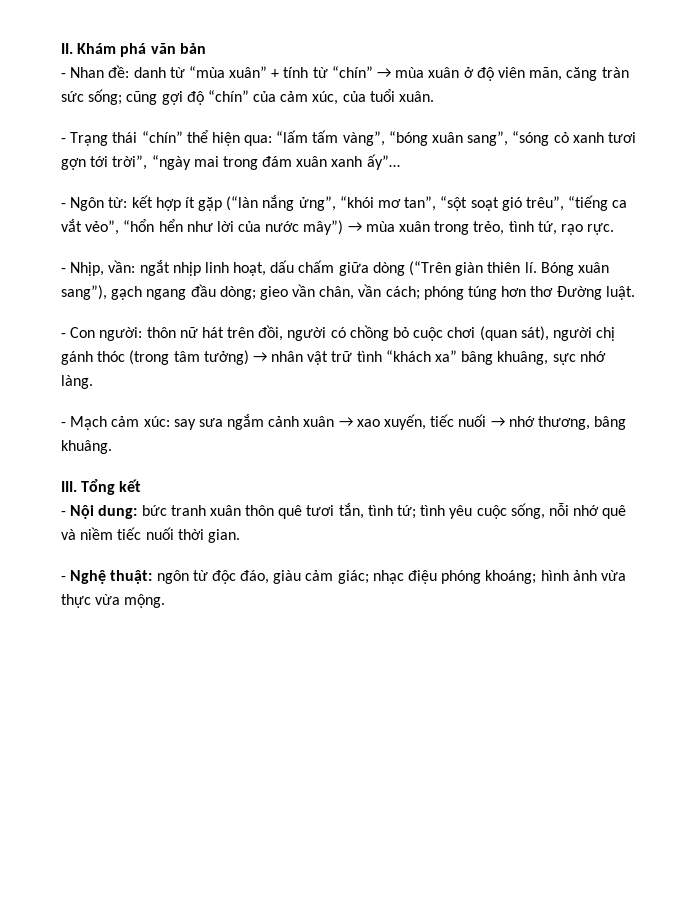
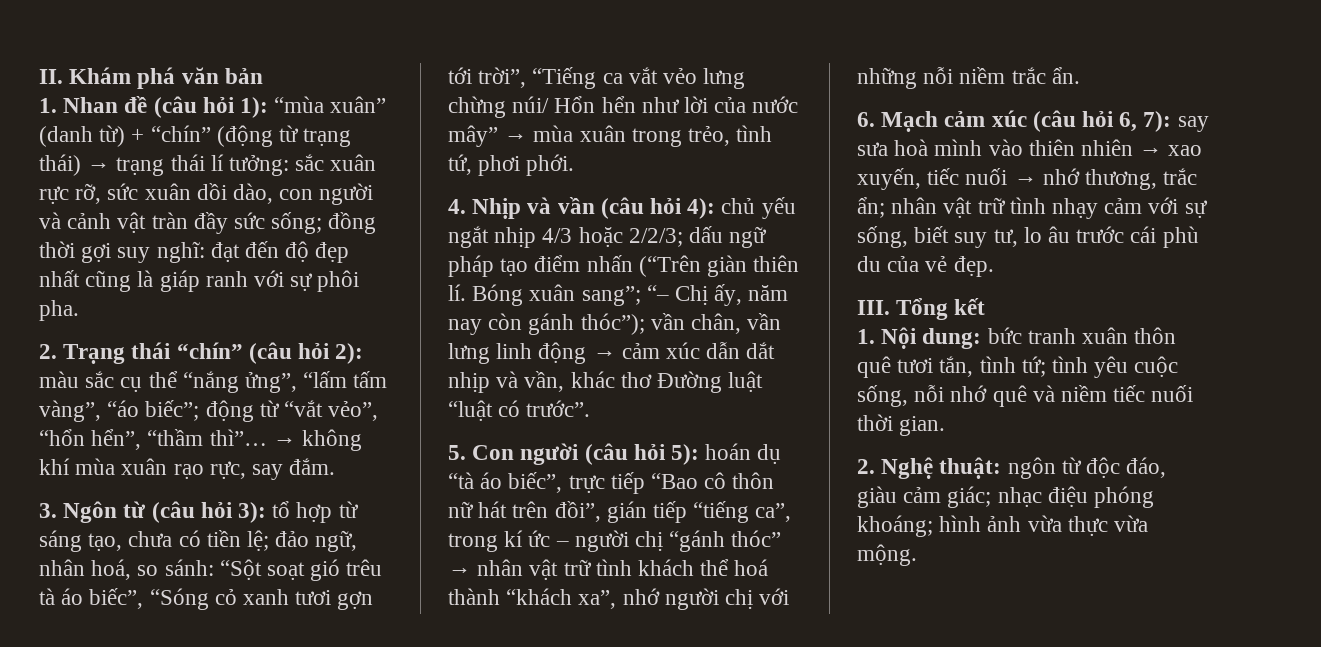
- - Nhan đề: danh từ “mùa xuân” + tính từ “chín” → mùa xuân ở độ viên mãn, căng tràn sức sống; cũng gợi độ “chín” của cảm xúc, của tuổi xuân.
- - Trạng thái “chín” thể hiện qua: “lấm tấm vàng”, “bóng xuân sang”, “sóng cỏ xanh tươi gợn tới trời”, “ngày mai trong đám xuân xanh ấy”…
- - Ngôn từ: kết hợp ít gặp (“làn nắng ửng”, “khói mơ tan”, “sột soạt gió trêu”, “tiếng ca vắt vẻo”, “hổn hển như lời của nước mây”) → mùa xuân trong trẻo, tình tứ, rạo rực.
- - Nhịp, vần: ngắt nhịp linh hoạt, dấu chấm giữa dòng (“Trên giàn thiên lí.
+ 1. Nhan đề (câu hỏi 1): “mùa xuân” (danh từ) + “chín” (động từ trạng thái) → trạng thái lí tưởng: sắc xuân rực rỡ, sức xuân dồi dào, con người và cảnh vật tràn đầy sức sống; đồng thời gợi suy nghĩ: đạt đến độ đẹp nhất cũng là giáp ranh với sự phôi pha.
+ 2. Trạng thái “chín” (câu hỏi 2): màu sắc cụ thể “nắng ửng”, “lấm tấm vàng”, “áo biếc”; động từ “vắt vẻo”, “hổn hển”, “thầm thì”… → không khí mùa xuân rạo rực, say đắm.
+ 3. Ngôn từ (câu hỏi 3): tổ hợp từ sáng tạo, chưa có tiền lệ; đảo ngữ, nhân hoá, so sánh: “Sột soạt gió trêu tà áo biếc”, “Sóng cỏ xanh tươi gợn tới trời”, “Tiếng ca vắt vẻo lưng chừng núi/ Hổn hển như lời của nước mây” → mùa xuân trong trẻo, tình tứ, phơi phới.
+ 4. Nhịp và vần (câu hỏi 4): chủ yếu ngắt nhịp 4/3 hoặc 2/2/3; dấu ngữ pháp tạo điểm nhấn (“Trên giàn thiên lí.
- Bóng xuân sang”), gạch ngang đầu dòng; gieo vần chân, vần cách; phóng túng hơn thơ Đường luật.
- - Con người: thôn nữ hát trên đồi, người có chồng bỏ cuộc chơi (quan sát), người chị gánh thóc (trong tâm tưởng) → nhân vật trữ tình “khách xa” bâng khuâng, sực nhớ làng.
- - Mạch cảm xúc: say sưa ngắm cảnh xuân → xao xuyến, tiếc nuối → nhớ thương, bâng khuâng.
+ Bóng xuân sang”; “– Chị ấy, năm nay còn gánh thóc”); vần chân, vần lưng linh động → cảm xúc dẫn dắt nhịp và vần, khác thơ Đường luật “luật có trước”.
+ 5. Con người (câu hỏi 5): hoán dụ “tà áo biếc”, trực tiếp “Bao cô thôn nữ hát trên đồi”, gián tiếp “tiếng ca”, trong kí ức – người chị “gánh thóc” → nhân vật trữ tình khách thể hoá thành “khách xa”, nhớ người chị với những nỗi niềm trắc ẩn.
+ 6. Mạch cảm xúc (câu hỏi 6, 7): say sưa hoà mình vào thiên nhiên → xao xuyến, tiếc nuối → nhớ thương, trắc ẩn; nhân vật trữ tình nhạy cảm với sự sống, biết suy tư, lo âu trước cái phù du của vẻ đẹp.
- - Nội dung: bức tranh xuân thôn quê tươi tắn, tình tứ; tình yêu cuộc sống, nỗi nhớ quê và niềm tiếc nuối thời gian.
+ 1. Nội dung: bức tranh xuân thôn quê tươi tắn, tình tứ; tình yêu cuộc sống, nỗi nhớ quê và niềm tiếc nuối thời gian.
- - Nghệ thuật: ngôn từ độc đáo, giàu cảm giác; nhạc điệu phóng khoáng; hình ảnh vừa thực vừa mộng.
+ 2. Nghệ thuật: ngôn từ độc đáo, giàu cảm giác; nhạc điệu phóng khoáng; hình ảnh vừa thực vừa mộng.

